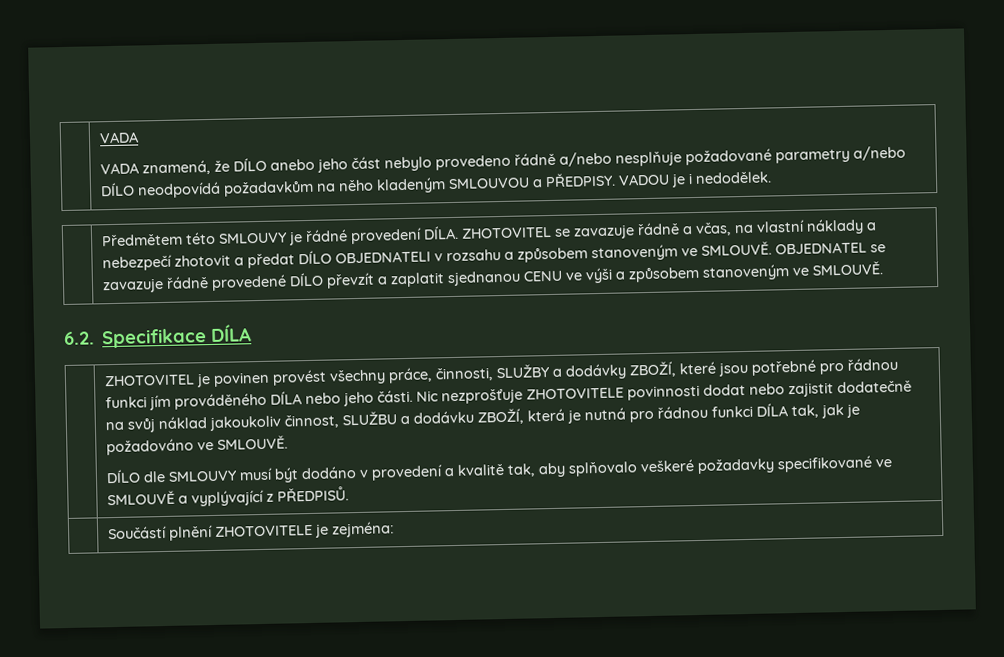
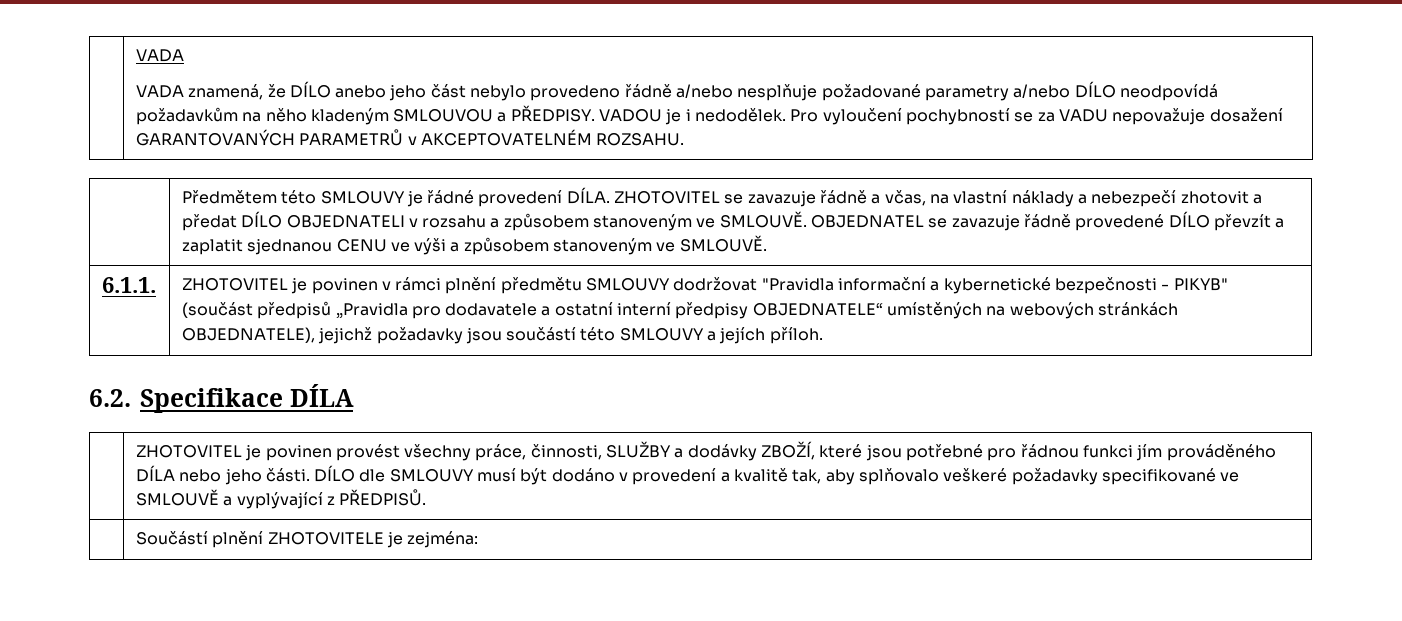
+ Pro vyloučení pochybností se za VADU nepovažuje dosažení GARANTOVANÝCH PARAMETRŮ v AKCEPTOVATELNÉM ROZSAHU.
+ 6.1.1. | ZHOTOVITEL je povinen v rámci plnění předmětu SMLOUVY dodržovat "Pravidla informační a kybernetické bezpečnosti - PIKYB" (součást předpisů „Pravidla pro dodavatele a ostatní interní předpisy OBJEDNATELE“ umístěných na webových stránkách OBJEDNATELE), jejichž požadavky jsou součástí této SMLOUVY a jejích příloh.
- ZHOTOVITEL je povinen provést všechny práce, činnosti, SLUŽBY a dodávky ZBOŽÍ, které jsou potřebné pro řádnou funkci jím prováděného DÍLA nebo jeho části. Nic nezprošťuje ZHOTOVITELE povinnosti dodat nebo zajistit dodatečně na svůj náklad jakoukoliv činnost, SLUŽBU a dodávku ZBOŽÍ, která je nutná pro řádnou funkci DÍLA tak, jak je požadováno ve SMLOUVĚ.
- DÍLO dle SMLOUVY musí být dodáno v provedení a kvalitě tak, aby splňovalo veškeré požadavky specifikované ve SMLOUVĚ a vyplývající z PŘEDPISŮ.
+ ZHOTOVITEL je povinen provést všechny práce, činnosti, SLUŽBY a dodávky ZBOŽÍ, které jsou potřebné pro řádnou funkci jím prováděného DÍLA nebo jeho části. DÍLO dle SMLOUVY musí být dodáno v provedení a kvalitě tak, aby splňovalo veškeré požadavky specifikované ve SMLOUVĚ a vyplývající z PŘEDPISŮ.

